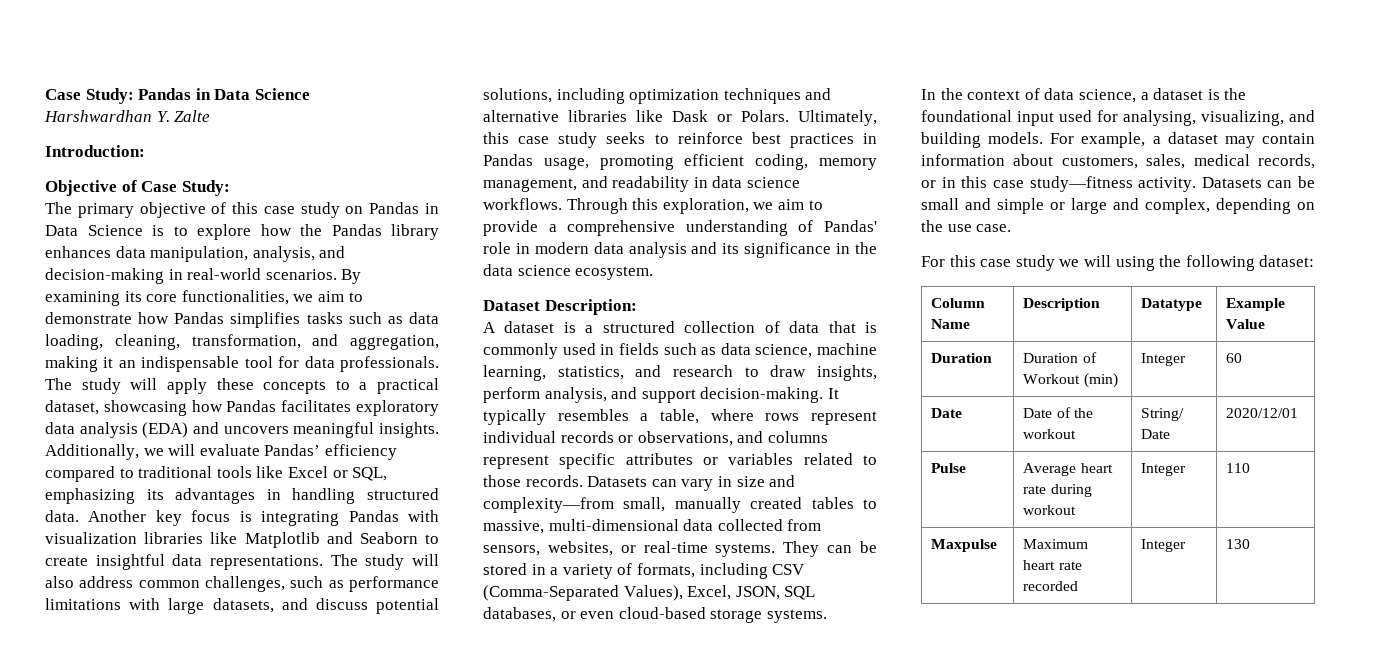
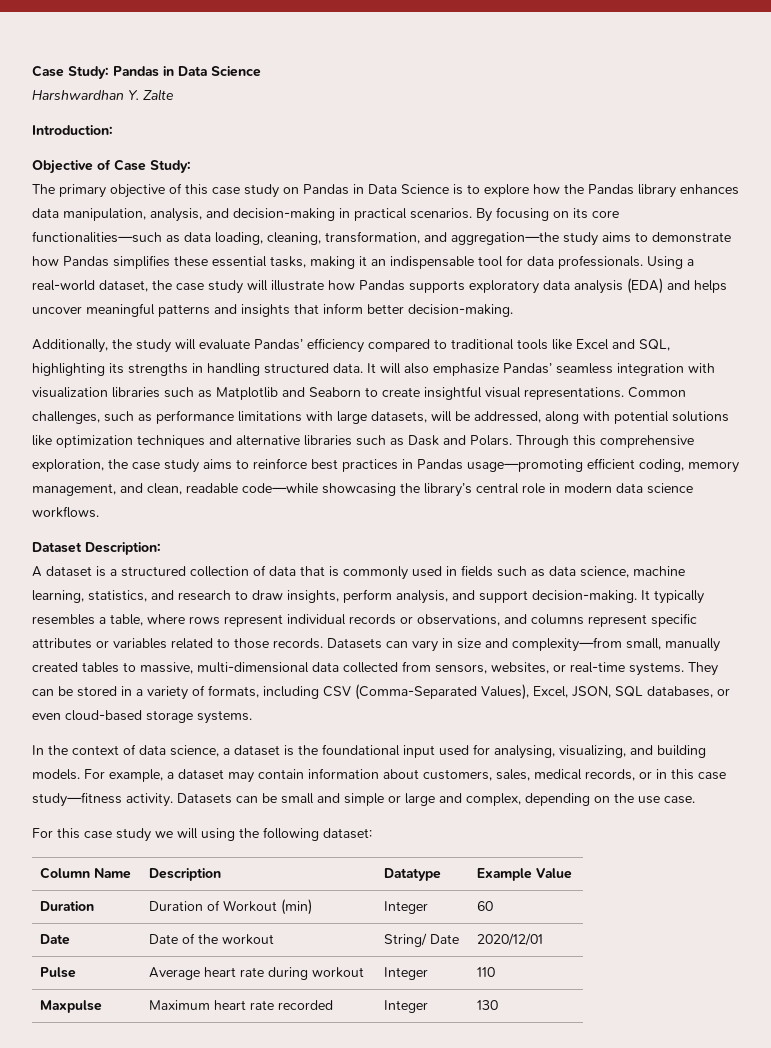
- The primary objective of this case study on Pandas in Data Science is to explore how the Pandas library enhances data manipulation, analysis, and decision-making in real-world scenarios.
+ The primary objective of this case study on Pandas in Data Science is to explore how the Pandas library enhances data manipulation, analysis, and decision-making in practical scenarios.
- By examining its core functionalities, we aim to demonstrate how Pandas simplifies tasks such as data loading, cleaning, transformation, and aggregation, making it an indispensable tool for data professionals.
+ By focusing on its core functionalities—such as data loading, cleaning, transformation, and aggregation—the study aims to demonstrate how Pandas simplifies these essential tasks, making it an indispensable tool for data professionals.
- The study will apply these concepts to a practical dataset, showcasing how Pandas facilitates exploratory data analysis (EDA) and uncovers meaningful insights. Additionally, we will evaluate Pandas’ efficiency compared to traditional tools like Excel or SQL, emphasizing its advantages in handling structured data. Another key focus is integrating Pandas with visualization libraries like Matplotlib and Seaborn to create insightful data representations. The study will also address common challenges, such as performance limitations with large datasets, and discuss potential solutions, including optimization techniques and alternative libraries like Dask or Polars. Ultimately, this case study seeks to reinforce best practices in Pandas usage, promoting efficient coding, memory management, and readability in data science workflows. Through this exploration, we aim to provide a comprehensive understanding of Pandas' role in modern data analysis and its significance in the data science ecosystem.
+ Using a real-world dataset, the case study will illustrate how Pandas supports exploratory data analysis (EDA) and helps uncover meaningful patterns and insights that inform better decision-making.
+ Additionally, the study will evaluate Pandas’ efficiency compared to traditional tools like Excel and SQL, highlighting its strengths in handling structured data. It will also emphasize Pandas’ seamless integration with visualization libraries such as Matplotlib and Seaborn to create insightful visual representations. Common challenges, such as performance limitations with large datasets, will be addressed, along with potential solutions like optimization techniques and alternative libraries such as Dask and Polars. Through this comprehensive exploration, the case study aims to reinforce best practices in Pandas usage—promoting efficient coding, memory management, and clean, readable code—while showcasing the library’s central role in modern data science workflows.

